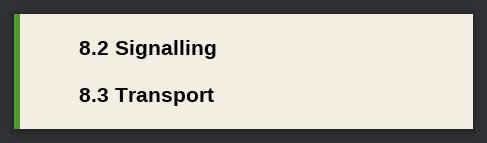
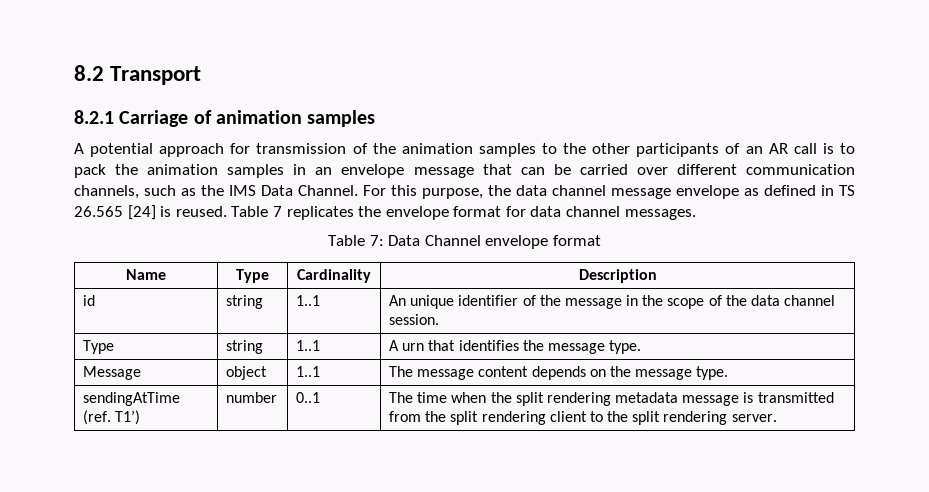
- 8.2 Signalling
- 8.3 Transport
+ 8.2 Transport
+ 8.2.1 Carriage of animation samples
+ A potential approach for transmission of the animation samples to the other participants of an AR call is to pack the animation samples in an envelope message that can be carried over different communication channels, such as the IMS Data Channel. For this purpose, the data channel message envelope as defined in TS 26.565 [24] is reused. Table 7 replicates the envelope format for data channel messages.
+ Table 7: Data Channel envelope format
+ Name | Type | Cardinality | Description
+ id | string | 1..1 | An unique identifier of the message in the scope of the data channel session.
+ Type | string | 1..1 | A urn that identifies the message type.
+ Message | object | 1..1 | The message content depends on the message type.
+ sendingAtTime (ref. T1’) | number | 0..1 | The time when the split rendering metadata message is transmitted from the split rendering client to the split rendering server.

